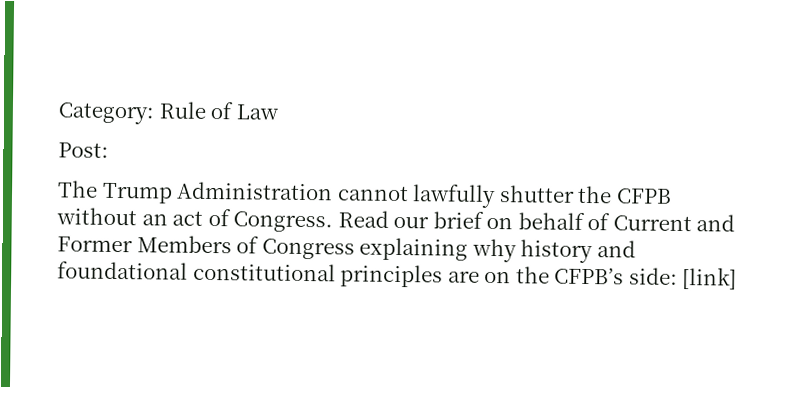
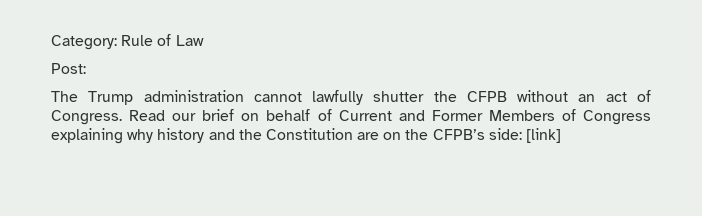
- The Trump Administration cannot lawfully shutter the CFPB without an act of Congress.
+ The Trump administration cannot lawfully shutter the CFPB without an act of Congress.
- Read our brief on behalf of Current and Former Members of Congress explaining why history and foundational constitutional principles are on the CFPB’s side: [link]
+ Read our brief on behalf of Current and Former Members of Congress explaining why history and the Constitution are on the CFPB’s side: [link]

